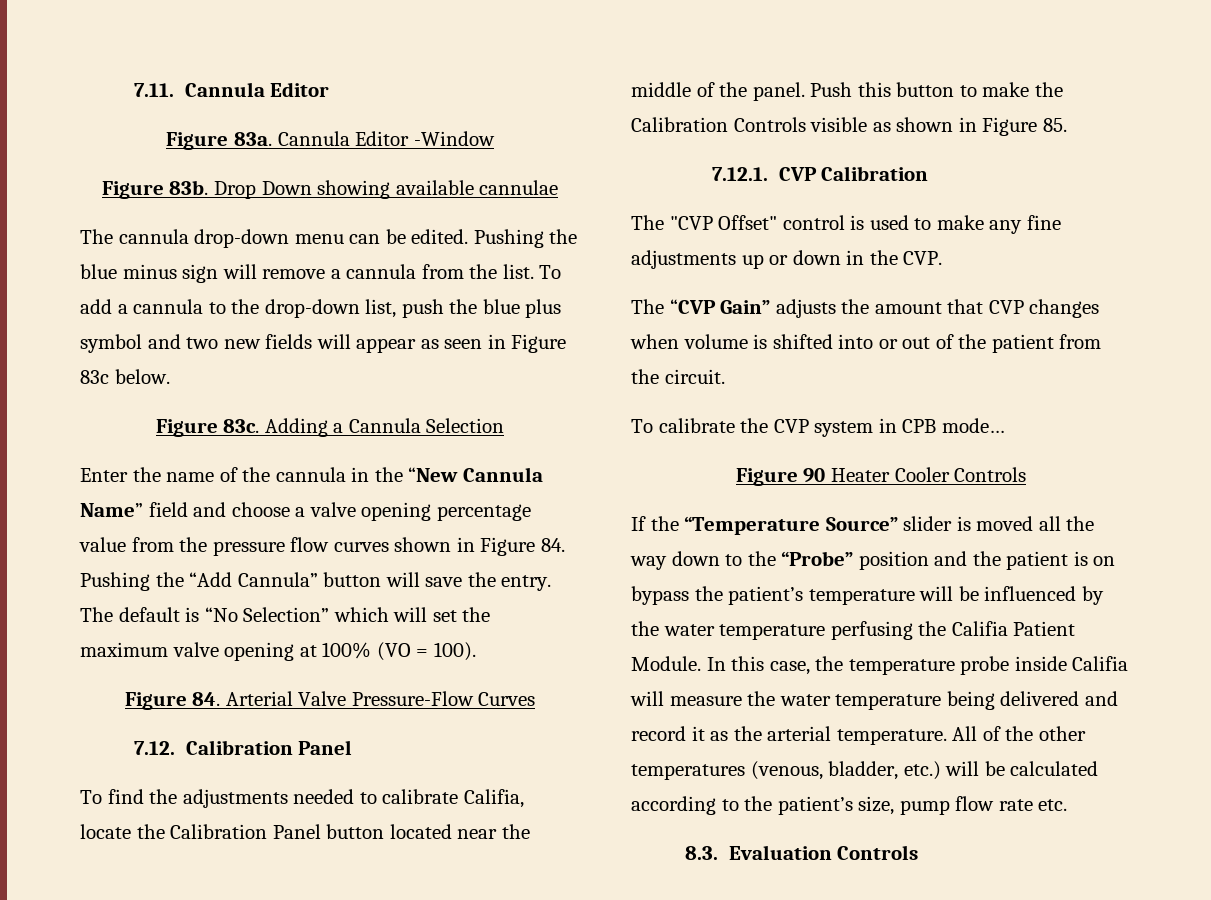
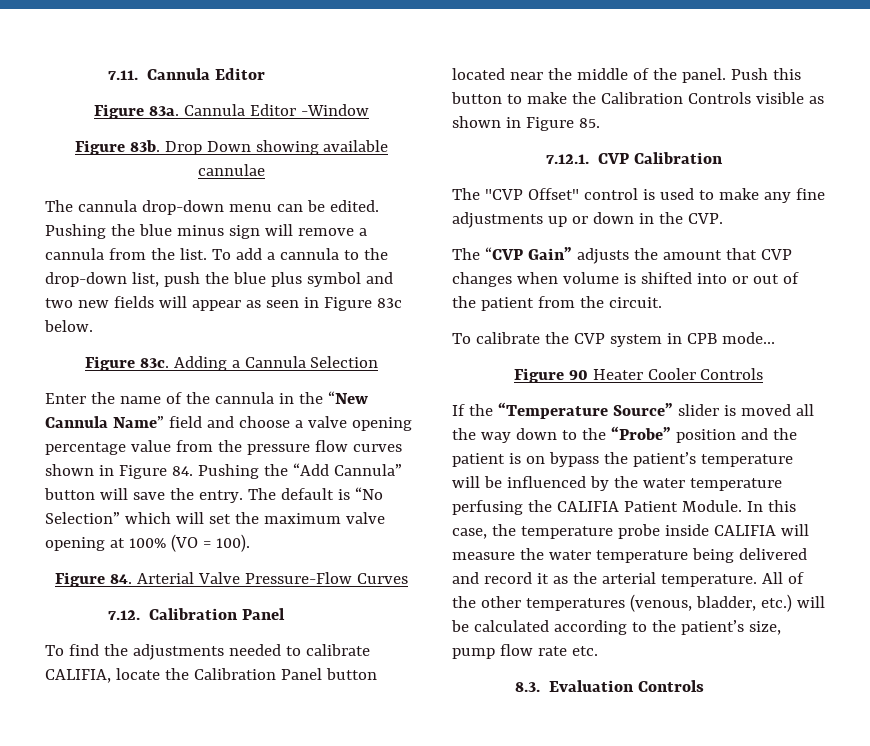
- To find the adjustments needed to calibrate Califia, locate the Calibration Panel button located near the middle of the panel.
+ To find the adjustments needed to calibrate CALIFIA, locate the Calibration Panel button located near the middle of the panel.
- If the “Temperature Source” slider is moved all the way down to the “Probe” position and the patient is on bypass the patient’s temperature will be influenced by the water temperature perfusing the Califia Patient Module.
+ If the “Temperature Source” slider is moved all the way down to the “Probe” position and the patient is on bypass the patient’s temperature will be influenced by the water temperature perfusing the CALIFIA Patient Module.
- In this case, the temperature probe inside Califia will measure the water temperature being delivered and record it as the arterial temperature.
+ In this case, the temperature probe inside CALIFIA will measure the water temperature being delivered and record it as the arterial temperature.

